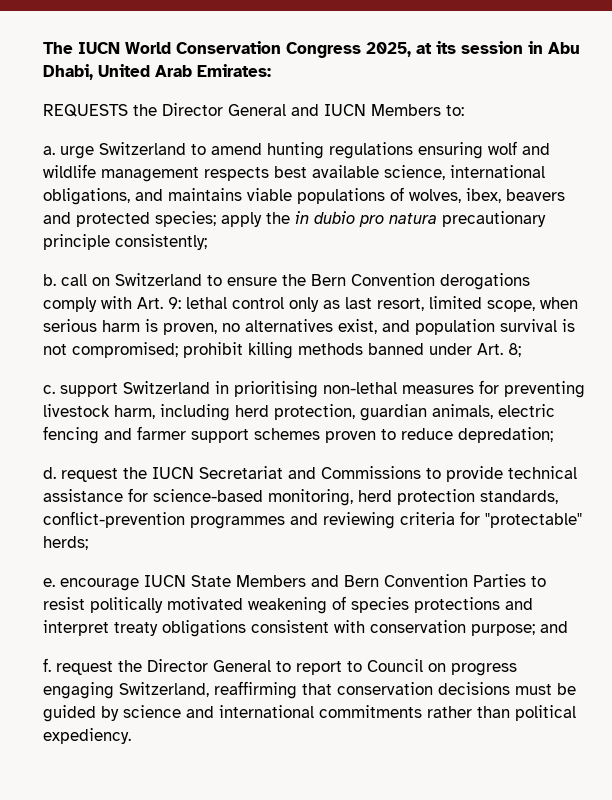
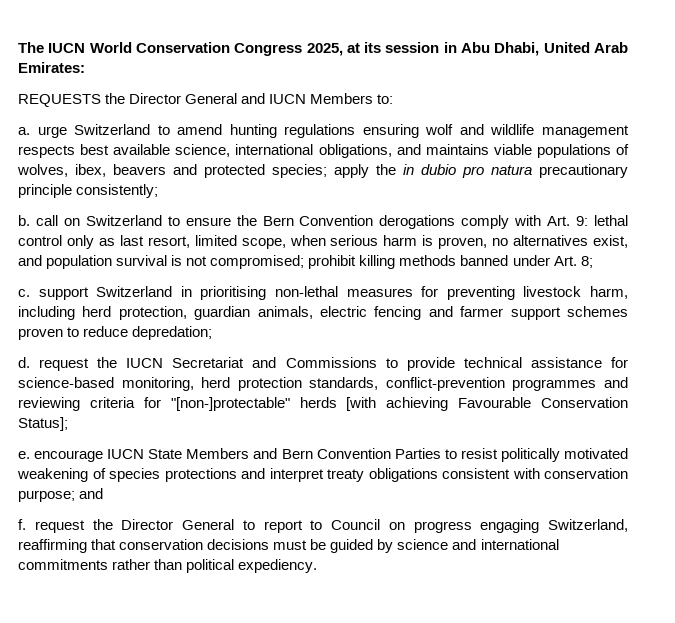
- d. request the IUCN Secretariat and Commissions to provide technical assistance for science-based monitoring, herd protection standards, conflict-prevention programmes and reviewing criteria for "protectable" herds;
+ d. request the IUCN Secretariat and Commissions to provide technical assistance for science-based monitoring, herd protection standards, conflict-prevention programmes and reviewing criteria for "[non-]protectable" herds [with achieving Favourable Conservation Status];

